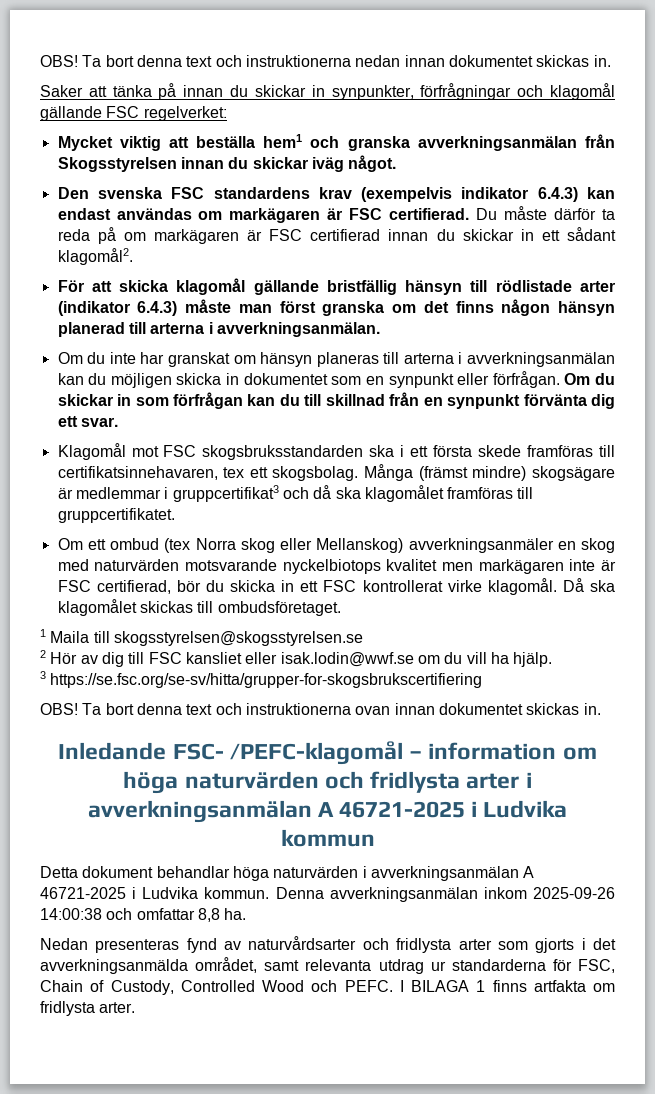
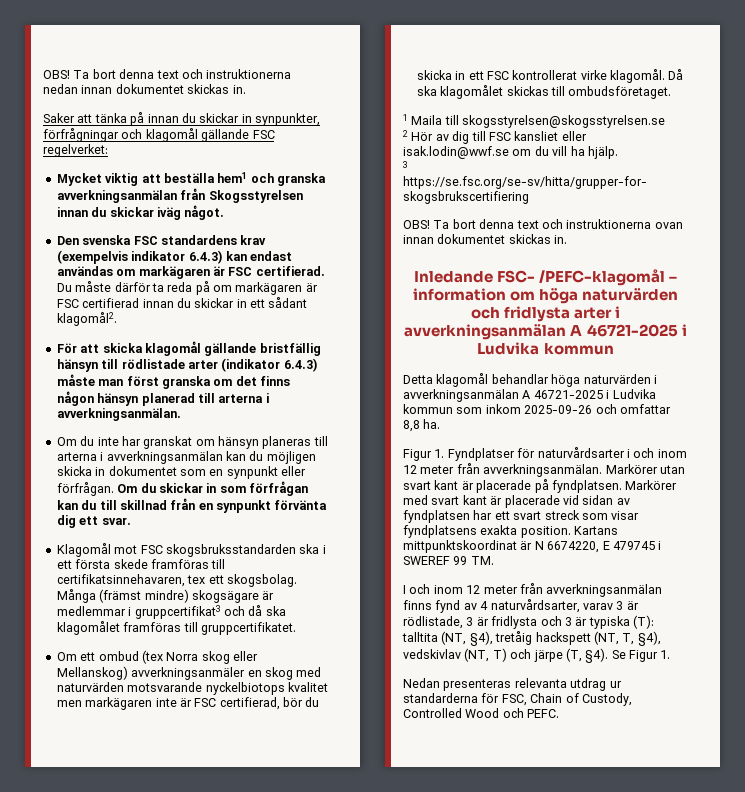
- Detta dokument behandlar höga naturvärden i avverkningsanmälan A 46721-2025 i Ludvika kommun. Denna avverkningsanmälan inkom 2025-09-26 14:00:38 och omfattar 8,8 ha.
+ Detta klagomål behandlar höga naturvärden i avverkningsanmälan A 46721-2025 i Ludvika kommun som inkom 2025-09-26 och omfattar 8,8 ha.
- Nedan presenteras fynd av naturvårdsarter och fridlysta arter som gjorts i det avverkningsanmälda området, samt relevanta utdrag ur standarderna för FSC, Chain of Custody, Controlled Wood och PEFC. I BILAGA 1 finns artfakta om fridlysta arter.
+ Figur 1. Fyndplatser för naturvårdsarter i och inom 12 meter från avverkningsanmälan. Markörer utan svart kant är placerade på fyndplatsen. Markörer med svart kant är placerade vid sidan av fyndplatsen har ett svart streck som visar fyndplatsens exakta position. Kartans mittpunktskoordinat är N 6674220, E 479745 i SWEREF 99 TM.
+ I och inom 12 meter från avverkningsanmälan finns fynd av 4 naturvårdsarter, varav 3 är rödlistade, 3 är fridlysta och 3 är typiska (T): talltita (NT, §4), tretåig hackspett (NT, T, §4), vedskivlav (NT, T) och järpe (T, §4). Se Figur 1.
+ Nedan presenteras relevanta utdrag ur standarderna för FSC, Chain of Custody, Controlled Wood och PEFC.

